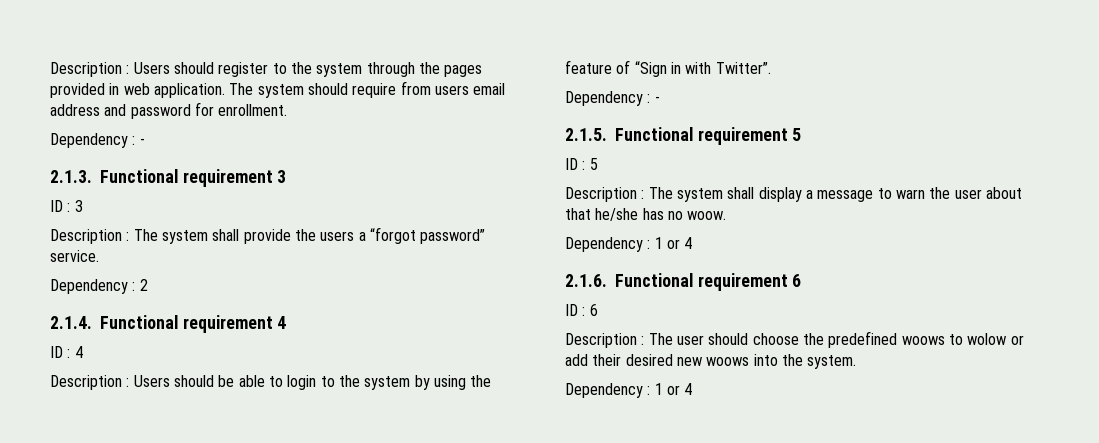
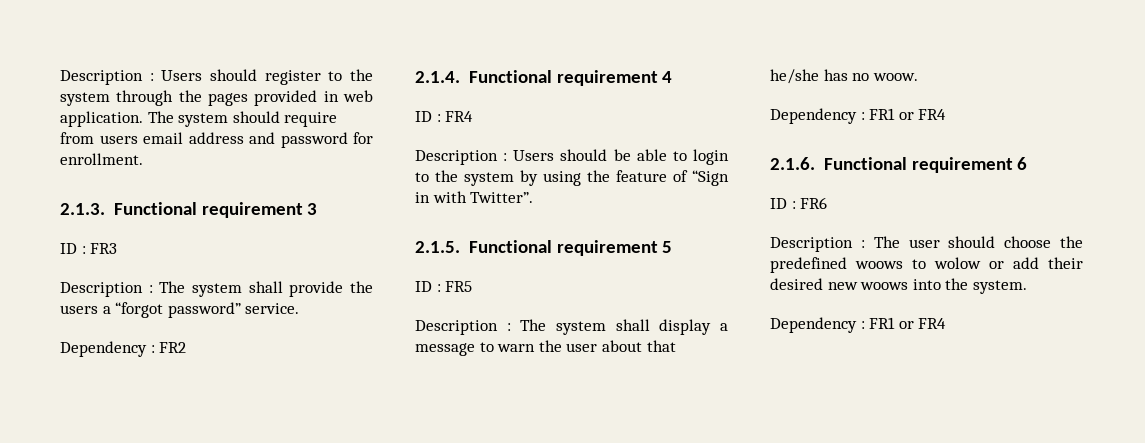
  The system should require from users email address and password for enrollment.
- Dependency : -
- ID : 3
+ ID : FR3
- Dependency : 2
+ Dependency : FR2
- ID : 4
+ ID : FR4
  Description : Users should be able to login to the system by using the feature of “Sign in with Twitter”.
- Dependency : -
- ID : 5
+ ID : FR5
  Description : The system shall display a message to warn the user about that he/she has no woow.
- Dependency : 1 or 4
+ Dependency : FR1 or FR4
- ID : 6
+ ID : FR6
  Description : The user should choose the predefined woows to wolow or add their desired new woows into the system.
- Dependency : 1 or 4
+ Dependency : FR1 or FR4

